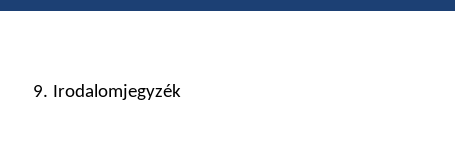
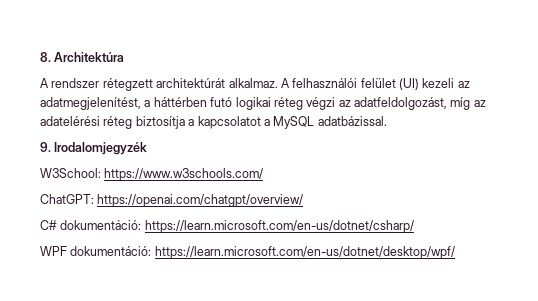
+ 8. Architektúra
+ A rendszer rétegzett architektúrát alkalmaz. A felhasználói felület (UI) kezeli az adatmegjelenítést, a háttérben futó logikai réteg végzi az adatfeldolgozást, míg az adatelérési réteg biztosítja a kapcsolatot a MySQL adatbázissal.
  9. Irodalomjegyzék
+ W3School: https://www.w3schools.com/
+ ChatGPT: https://openai.com/chatgpt/overview/
+ C# dokumentáció: https://learn.microsoft.com/en-us/dotnet/csharp/
+ WPF dokumentáció: https://learn.microsoft.com/en-us/dotnet/desktop/wpf/

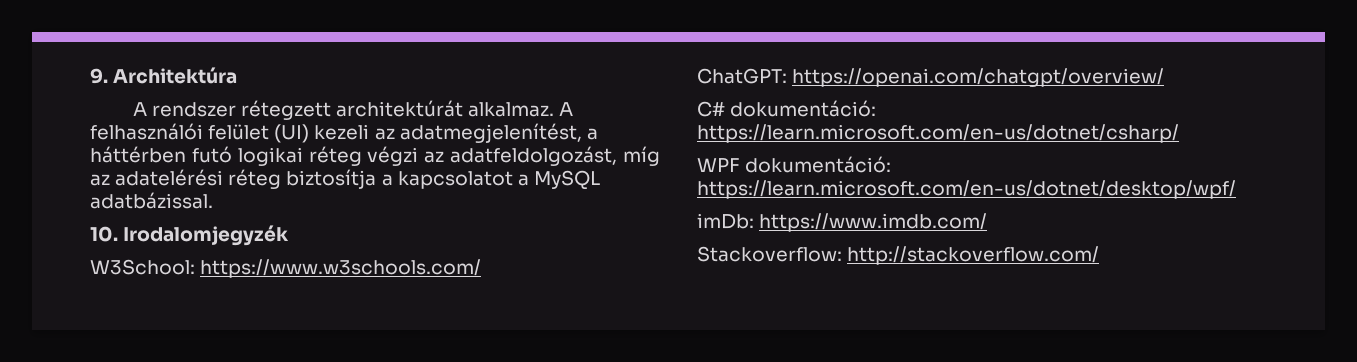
- 8. Architektúra
+ 9. Architektúra
- 9. Irodalomjegyzék
+ 10. Irodalomjegyzék
+ imDb: https://www.imdb.com/
+ Stackoverflow: http://stackoverflow.com/

